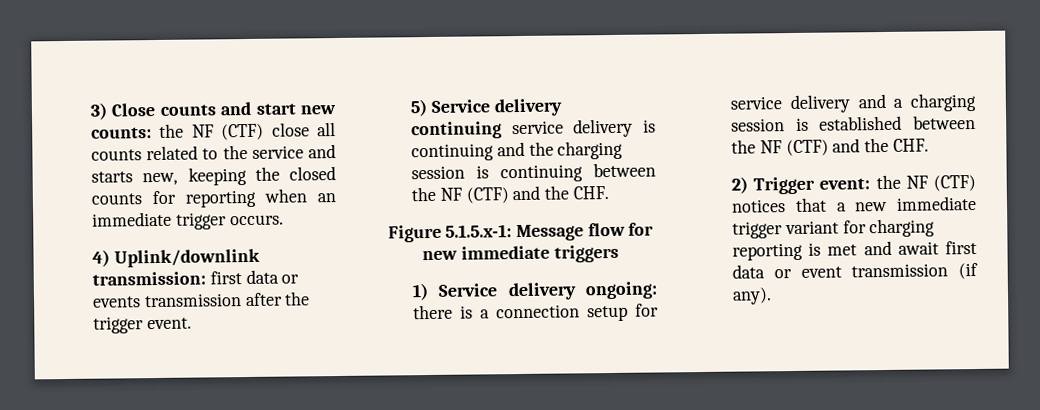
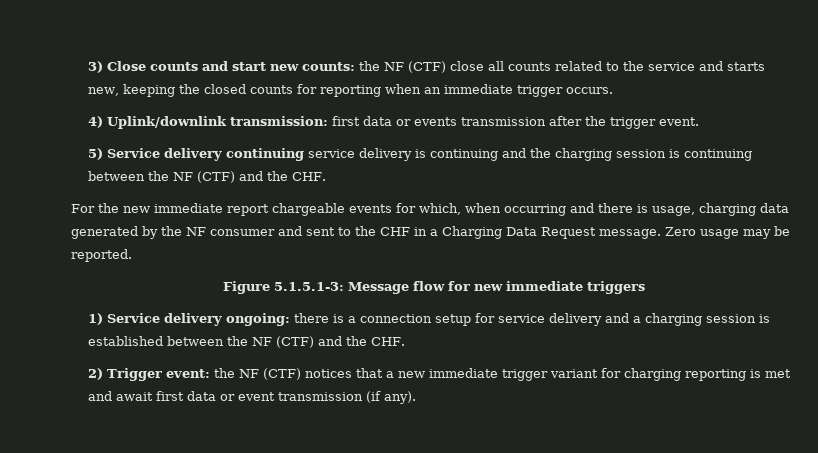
+ For the new immediate report chargeable events for which, when occurring and there is usage, charging data generated by the NF consumer and sent to the CHF in a Charging Data Request message. Zero usage may be reported.
- Figure 5.1.5.x-1: Message flow for new immediate triggers
+ Figure 5.1.5.1-3: Message flow for new immediate triggers

